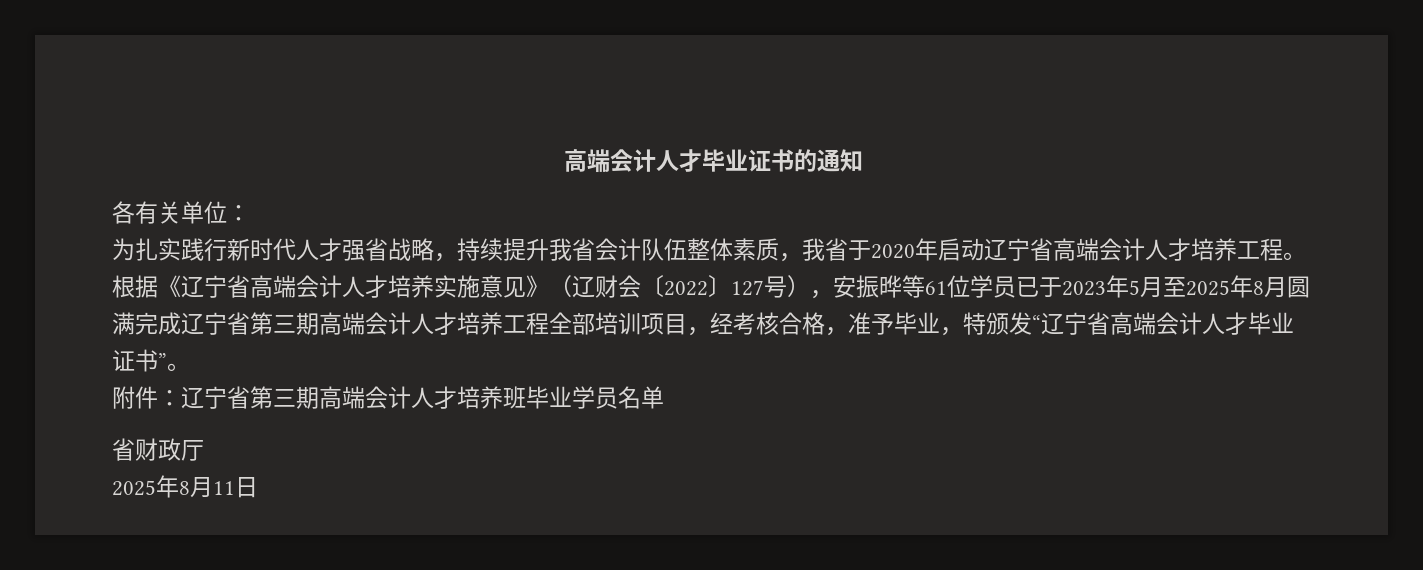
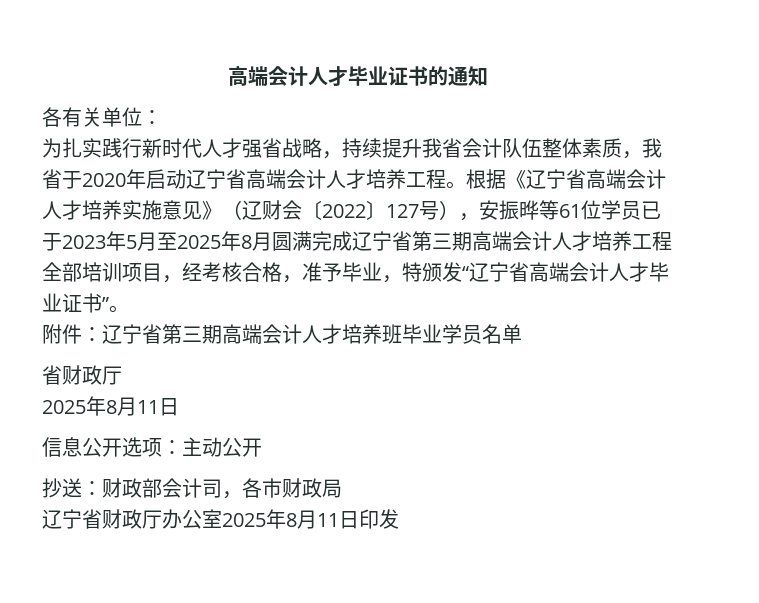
+ 信息公开选项：主动公开
+ 抄送：财政部会计司，各市财政局
+ 辽宁省财政厅办公室2025年8月11日印发

